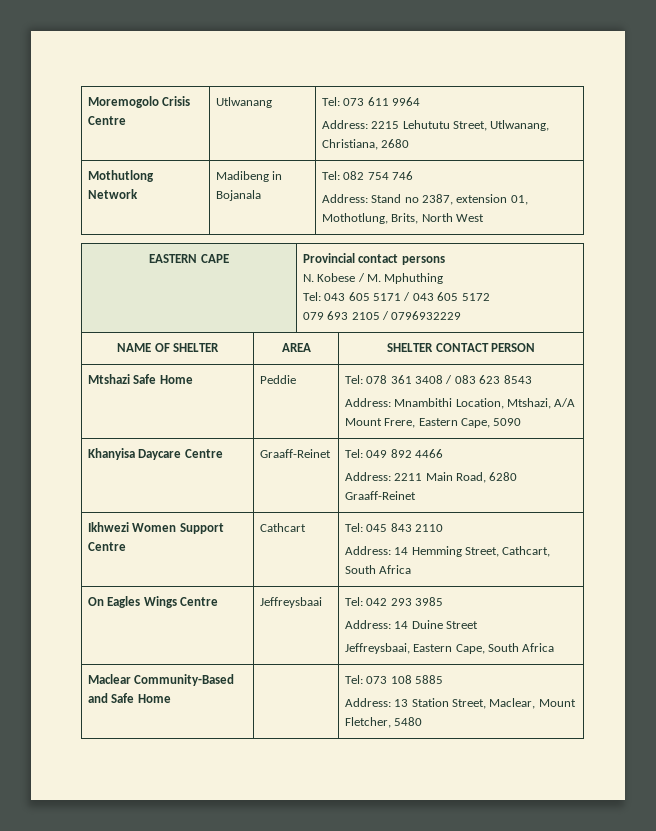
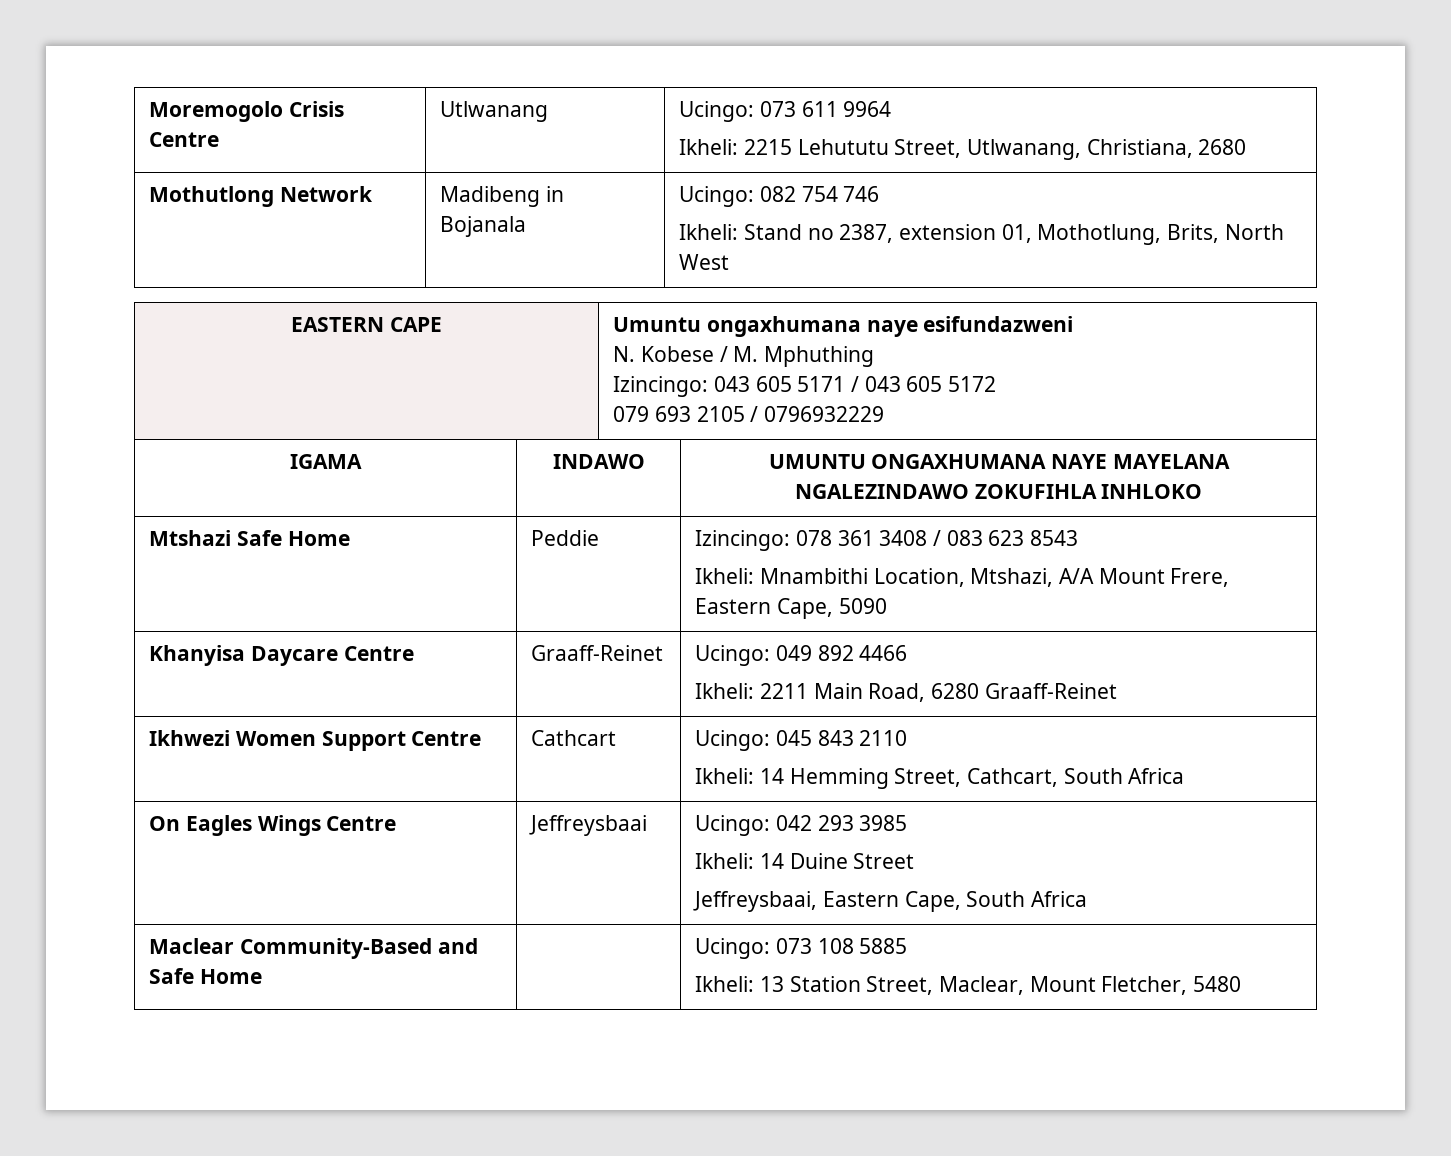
- Moremogolo Crisis Centre | Utlwanang | Tel: 073 611 9964
- Address: 2215 Lehututu Street, Utlwanang, Christiana, 2680
+ Moremogolo Crisis Centre | Utlwanang | Ucingo: 073 611 9964
+ Ikheli: 2215 Lehututu Street, Utlwanang, Christiana, 2680
- Mothutlong Network | Madibeng in Bojanala | Tel: 082 754 746
- Address: Stand no 2387, extension 01, Mothotlung, Brits, North West
+ Mothutlong Network | Madibeng in Bojanala | Ucingo: 082 754 746
+ Ikheli: Stand no 2387, extension 01, Mothotlung, Brits, North West
- EASTERN CAPE | Provincial contact persons
+ EASTERN CAPE | Umuntu ongaxhumana naye esifundazweni
  N. Kobese / M. Mphuthing
- Tel: 043 605 5171 / 043 605 5172
+ Izincingo: 043 605 5171 / 043 605 5172
- NAME OF SHELTER | AREA | SHELTER CONTACT PERSON
+ IGAMA | INDAWO | UMUNTU ONGAXHUMANA NAYE MAYELANA NGALEZINDAWO ZOKUFIHLA INHLOKO
- Mtshazi Safe Home | Peddie | Tel: 078 361 3408 / 083 623 8543
- Address: Mnambithi Location, Mtshazi, A/A Mount Frere, Eastern Cape, 5090
+ Mtshazi Safe Home | Peddie | Izincingo: 078 361 3408 / 083 623 8543
+ Ikheli: Mnambithi Location, Mtshazi, A/A Mount Frere, Eastern Cape, 5090
- Khanyisa Daycare Centre | Graaff-Reinet | Tel: 049 892 4466
- Address: 2211 Main Road, 6280 Graaff-Reinet
+ Khanyisa Daycare Centre | Graaff-Reinet | Ucingo: 049 892 4466
+ Ikheli: 2211 Main Road, 6280 Graaff-Reinet
- Ikhwezi Women Support Centre | Cathcart | Tel: 045 843 2110
- Address: 14 Hemming Street, Cathcart, South Africa
+ Ikhwezi Women Support Centre | Cathcart | Ucingo: 045 843 2110
+ Ikheli: 14 Hemming Street, Cathcart, South Africa
- On Eagles Wings Centre | Jeffreysbaai | Tel: 042 293 3985
- Address: 14 Duine Street
+ On Eagles Wings Centre | Jeffreysbaai | Ucingo: 042 293 3985
+ Ikheli: 14 Duine Street
- Maclear Community-Based and Safe Home | | Tel: 073 108 5885
- Address: 13 Station Street, Maclear, Mount Fletcher, 5480
+ Maclear Community-Based and Safe Home | | Ucingo: 073 108 5885
+ Ikheli: 13 Station Street, Maclear, Mount Fletcher, 5480

